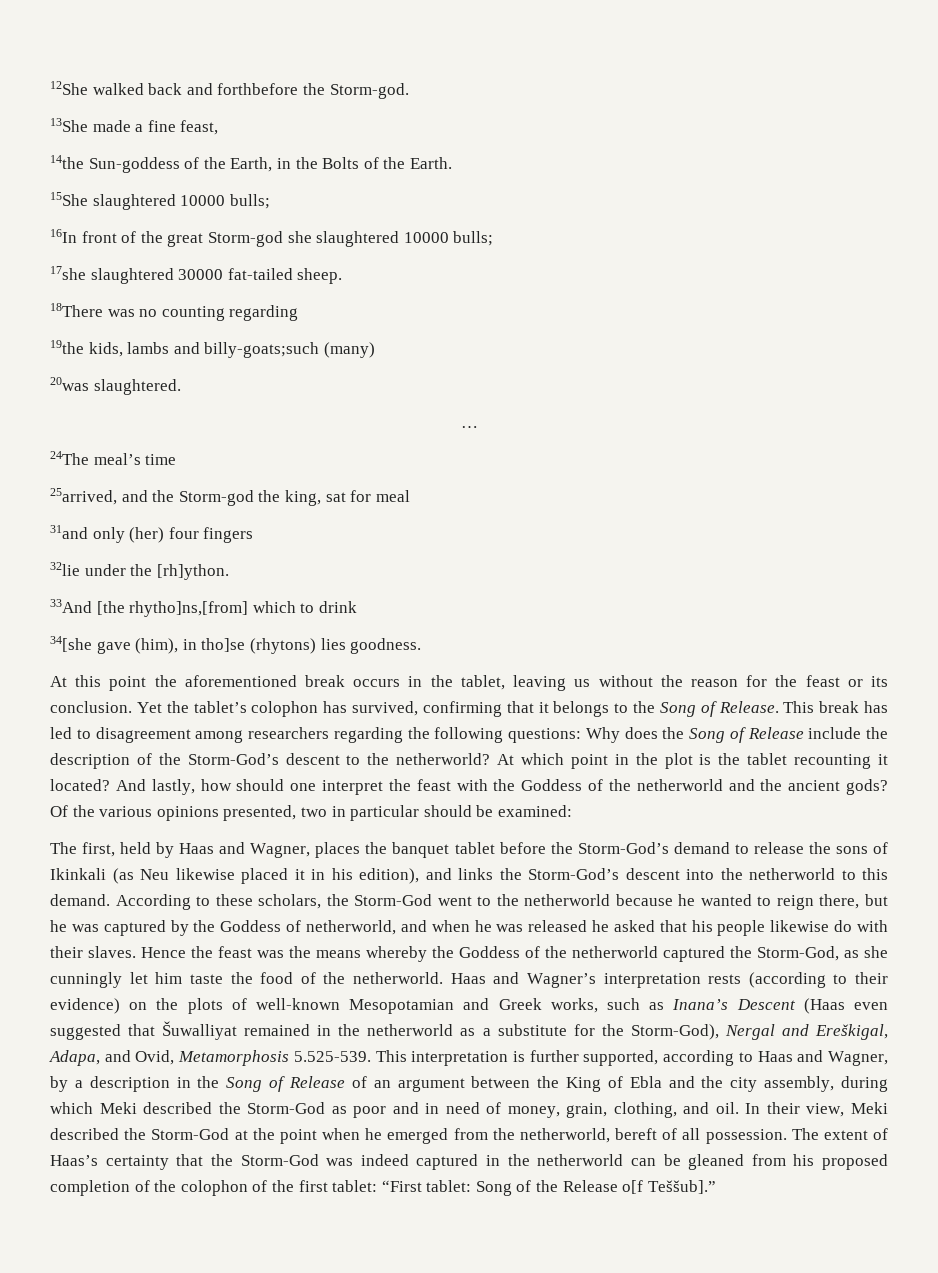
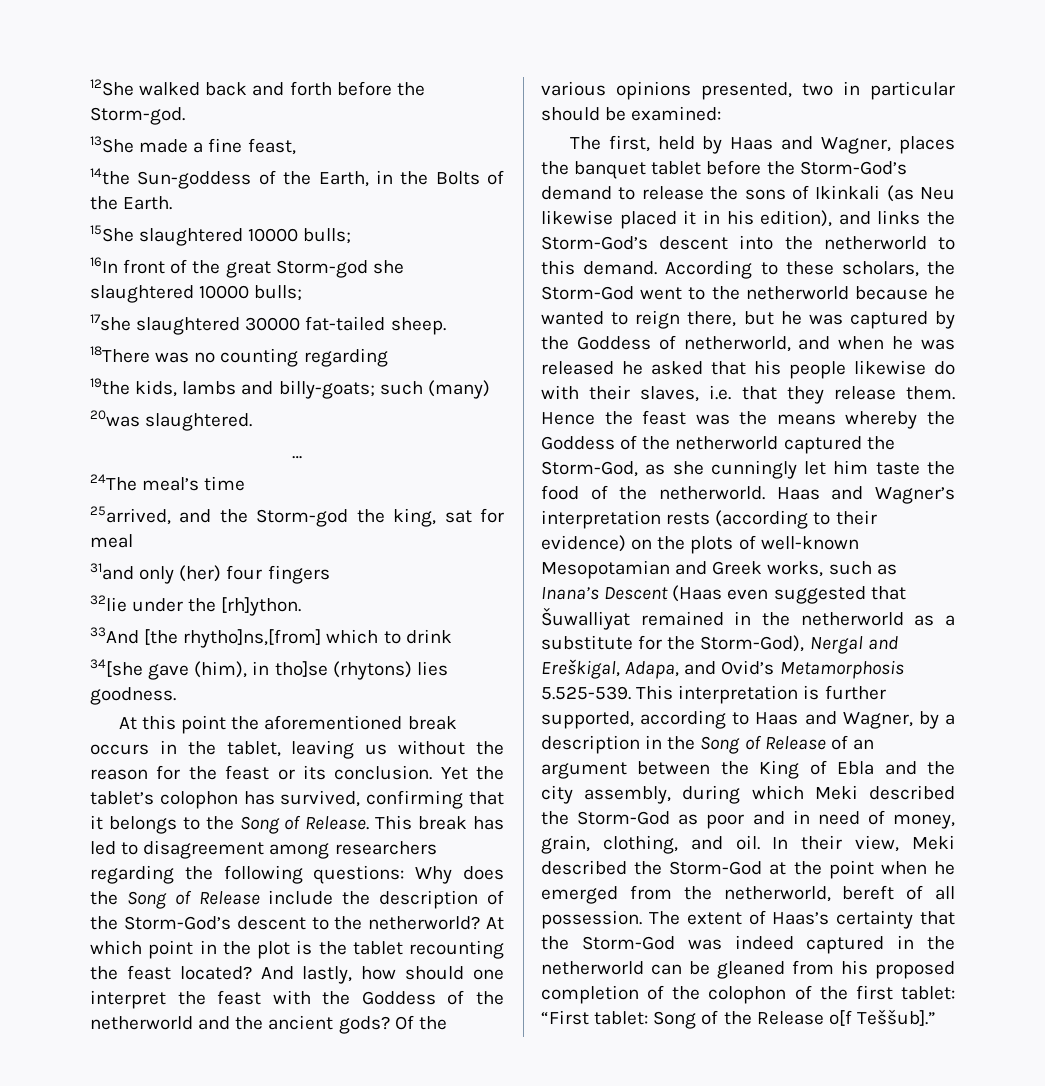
- 12She walked back and forthbefore the Storm-god.
+ 12She walked back and forth before the Storm-god.
- 19the kids, lambs and billy-goats;such (many)
+ 19the kids, lambs and billy-goats; such (many)
- At which point in the plot is the tablet recounting it located?
+ At which point in the plot is the tablet recounting the feast located?
- According to these scholars, the Storm-God went to the netherworld because he wanted to reign there, but he was captured by the Goddess of netherworld, and when he was released he asked that his people likewise do with their slaves.
+ According to these scholars, the Storm-God went to the netherworld because he wanted to reign there, but he was captured by the Goddess of netherworld, and when he was released he asked that his people likewise do with their slaves, i.e. that they release them.
- Haas and Wagner’s interpretation rests (according to their evidence) on the plots of well-known Mesopotamian and Greek works, such as Inana’s Descent (Haas even suggested that Šuwalliyat remained in the netherworld as a substitute for the Storm-God), Nergal and Ereškigal, Adapa, and Ovid, Metamorphosis 5.525-539. This interpretation is further supported, according to Haas and Wagner, by a description in the Song of Release of an argument between the King of Ebla and the city assembly, during which Meki described the Storm-God as poor and in need of money, grain, clothing, and oil.
+ Haas and Wagner’s interpretation rests (according to their evidence) on the plots of well-known Mesopotamian and Greek works, such as Inana’s Descent (Haas even suggested that Šuwalliyat remained in the netherworld as a substitute for the Storm-God), Nergal and Ereškigal, Adapa, and Ovid’s Metamorphosis 5.525-539. This interpretation is further supported, according to Haas and Wagner, by a description in the Song of Release of an argument between the King of Ebla and the city assembly, during which Meki described the Storm-God as poor and in need of money, grain, clothing, and oil.

